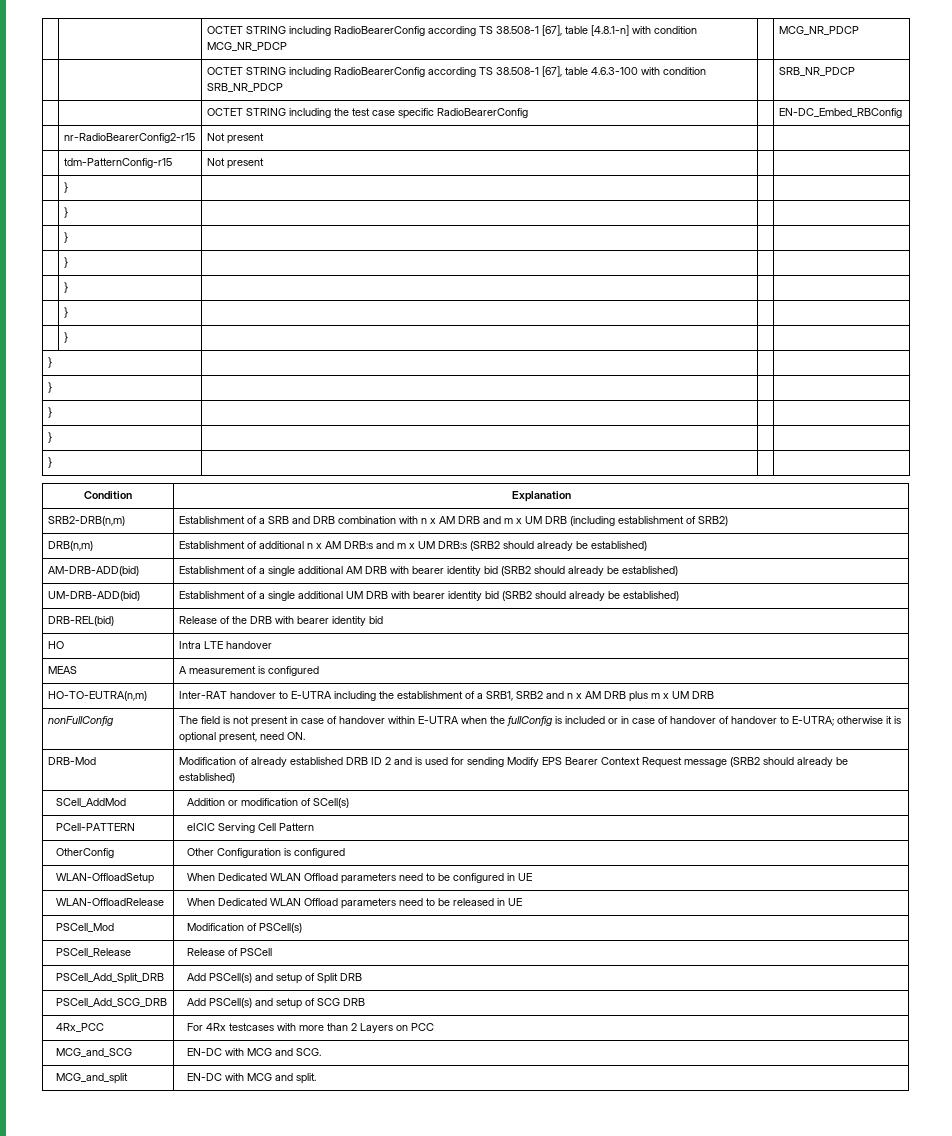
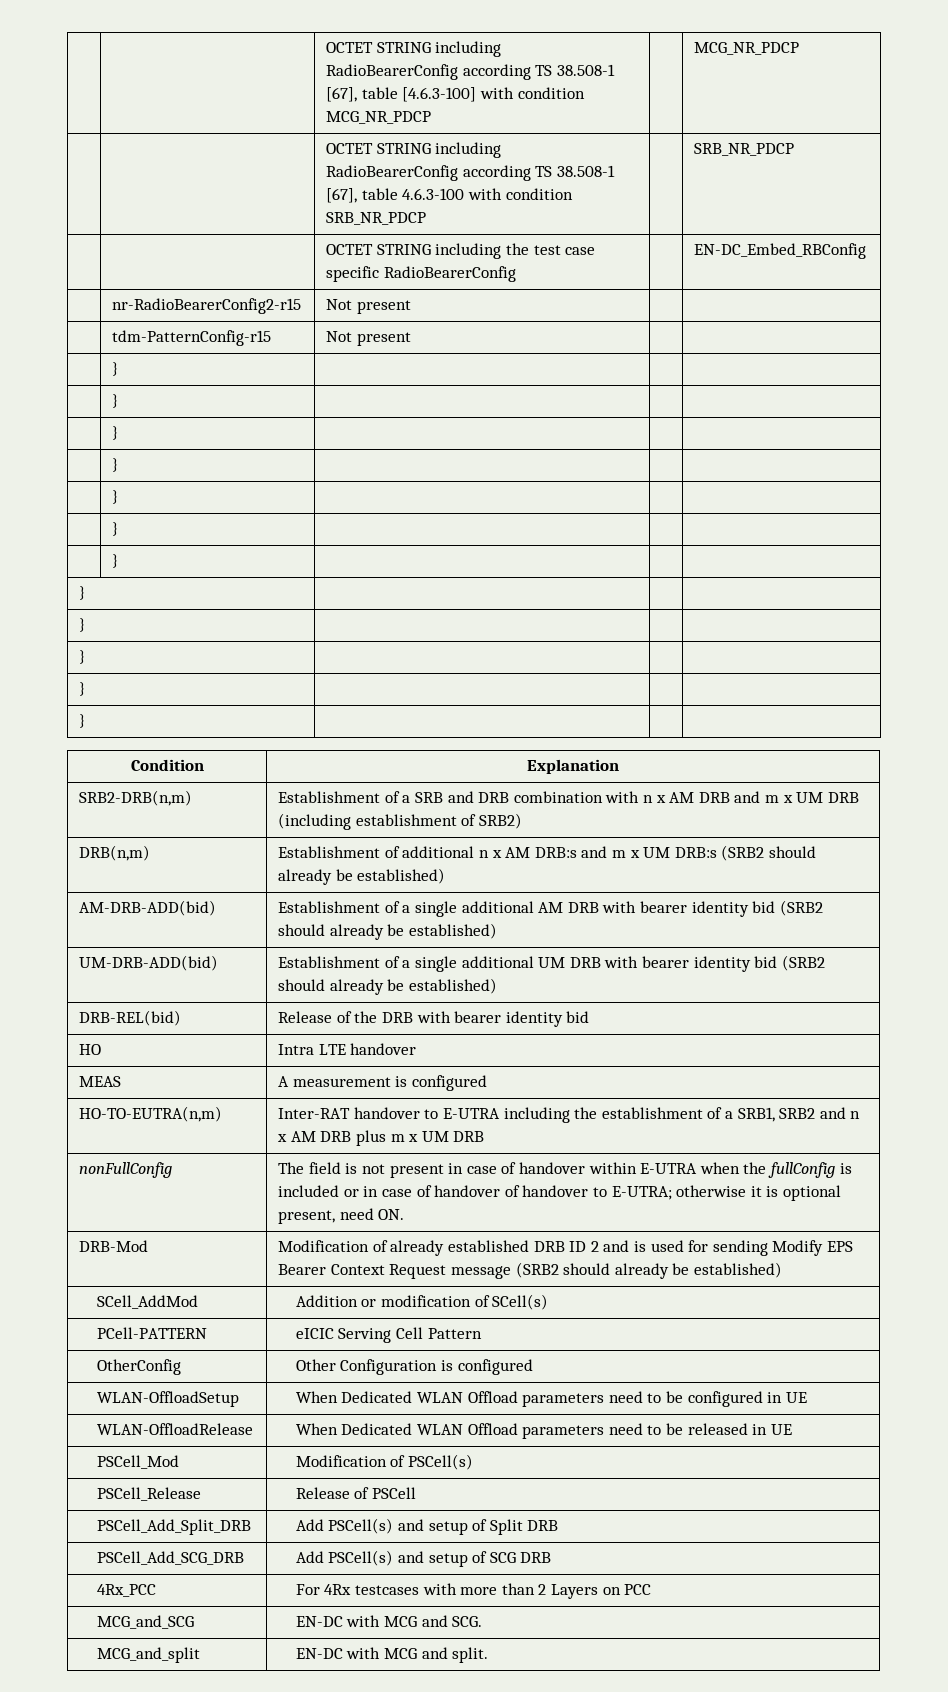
- | | OCTET STRING including RadioBearerConfig according TS 38.508-1 [67], table [4.8.1-n] with condition MCG_NR_PDCP | | MCG_NR_PDCP
+ | | OCTET STRING including RadioBearerConfig according TS 38.508-1 [67], table [4.6.3-100] with condition MCG_NR_PDCP | | MCG_NR_PDCP

